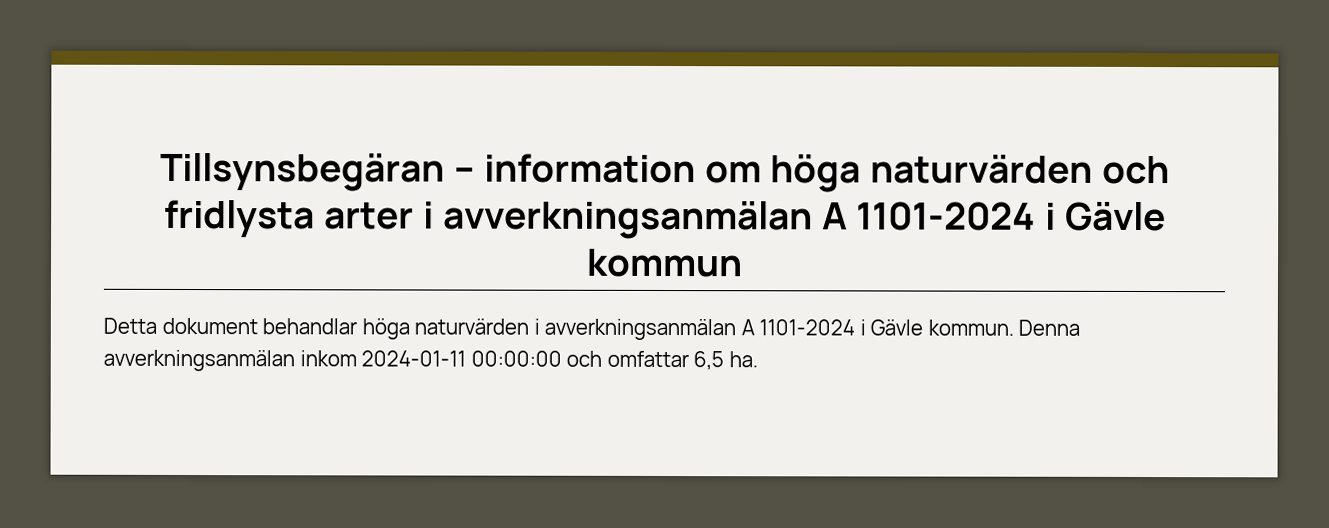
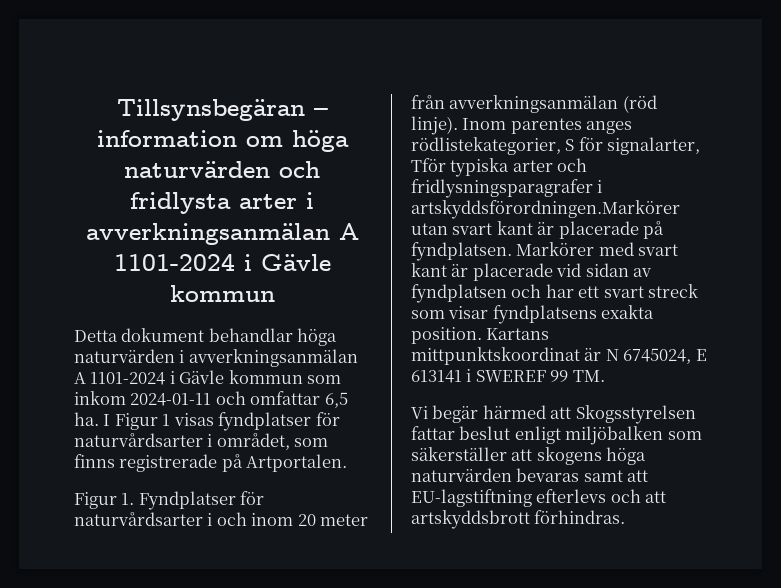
- Detta dokument behandlar höga naturvärden i avverkningsanmälan A 1101-2024 i Gävle kommun. Denna avverkningsanmälan inkom 2024-01-11 00:00:00 och omfattar 6,5 ha.
+ Detta dokument behandlar höga naturvärden i avverkningsanmälan A 1101-2024 i Gävle kommun som inkom 2024-01-11 och omfattar 6,5 ha.
+ I Figur 1 visas fyndplatser för naturvårdsarter i området, som finns registrerade på Artportalen.
+ Figur 1. Fyndplatser för naturvårdsarter i och inom 20 meter från avverkningsanmälan (röd linje). Inom parentes anges rödlistekategorier, S för signalarter, Tför typiska arter och fridlysningsparagrafer i artskyddsförordningen.Markörer utan svart kant är placerade på fyndplatsen. Markörer med svart kant är placerade vid sidan av fyndplatsen och har ett svart streck som visar fyndplatsens exakta position. Kartans mittpunktskoordinat är N 6745024, E 613141 i SWEREF 99 TM.
+ Vi begär härmed att Skogsstyrelsen fattar beslut enligt miljöbalken som säkerställer att skogens höga naturvärden bevaras samt att EU-lagstiftning efterlevs och att artskyddsbrott förhindras.

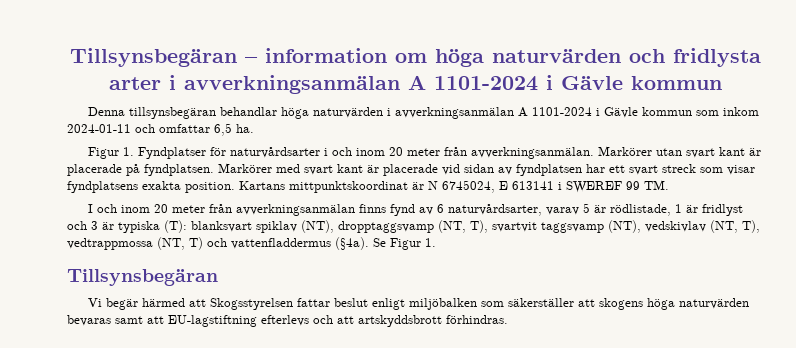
- Detta dokument behandlar höga naturvärden i avverkningsanmälan A 1101-2024 i Gävle kommun som inkom 2024-01-11 och omfattar 6,5 ha. I Figur 1 visas fyndplatser för naturvårdsarter i området, som finns registrerade på Artportalen.
+ Denna tillsynsbegäran behandlar höga naturvärden i avverkningsanmälan A 1101-2024 i Gävle kommun som inkom 2024-01-11 och omfattar 6,5 ha.
- Figur 1. Fyndplatser för naturvårdsarter i och inom 20 meter från avverkningsanmälan (röd linje). Inom parentes anges rödlistekategorier, S för signalarter, Tför typiska arter och fridlysningsparagrafer i artskyddsförordningen.Markörer utan svart kant är placerade på fyndplatsen.
+ Figur 1. Fyndplatser för naturvårdsarter i och inom 20 meter från avverkningsanmälan. Markörer utan svart kant är placerade på fyndplatsen.
- Markörer med svart kant är placerade vid sidan av fyndplatsen och har ett svart streck som visar fyndplatsens exakta position.
+ Markörer med svart kant är placerade vid sidan av fyndplatsen har ett svart streck som visar fyndplatsens exakta position.
+ I och inom 20 meter från avverkningsanmälan finns fynd av 6 naturvårdsarter, varav 5 är rödlistade, 1 är fridlyst och 3 är typiska (T): blanksvart spiklav (NT), dropptaggsvamp (NT, T), svartvit taggsvamp (NT), vedskivlav (NT, T), vedtrappmossa (NT, T) och vattenfladdermus (§4a). Se Figur 1.
+ Tillsynsbegäran

